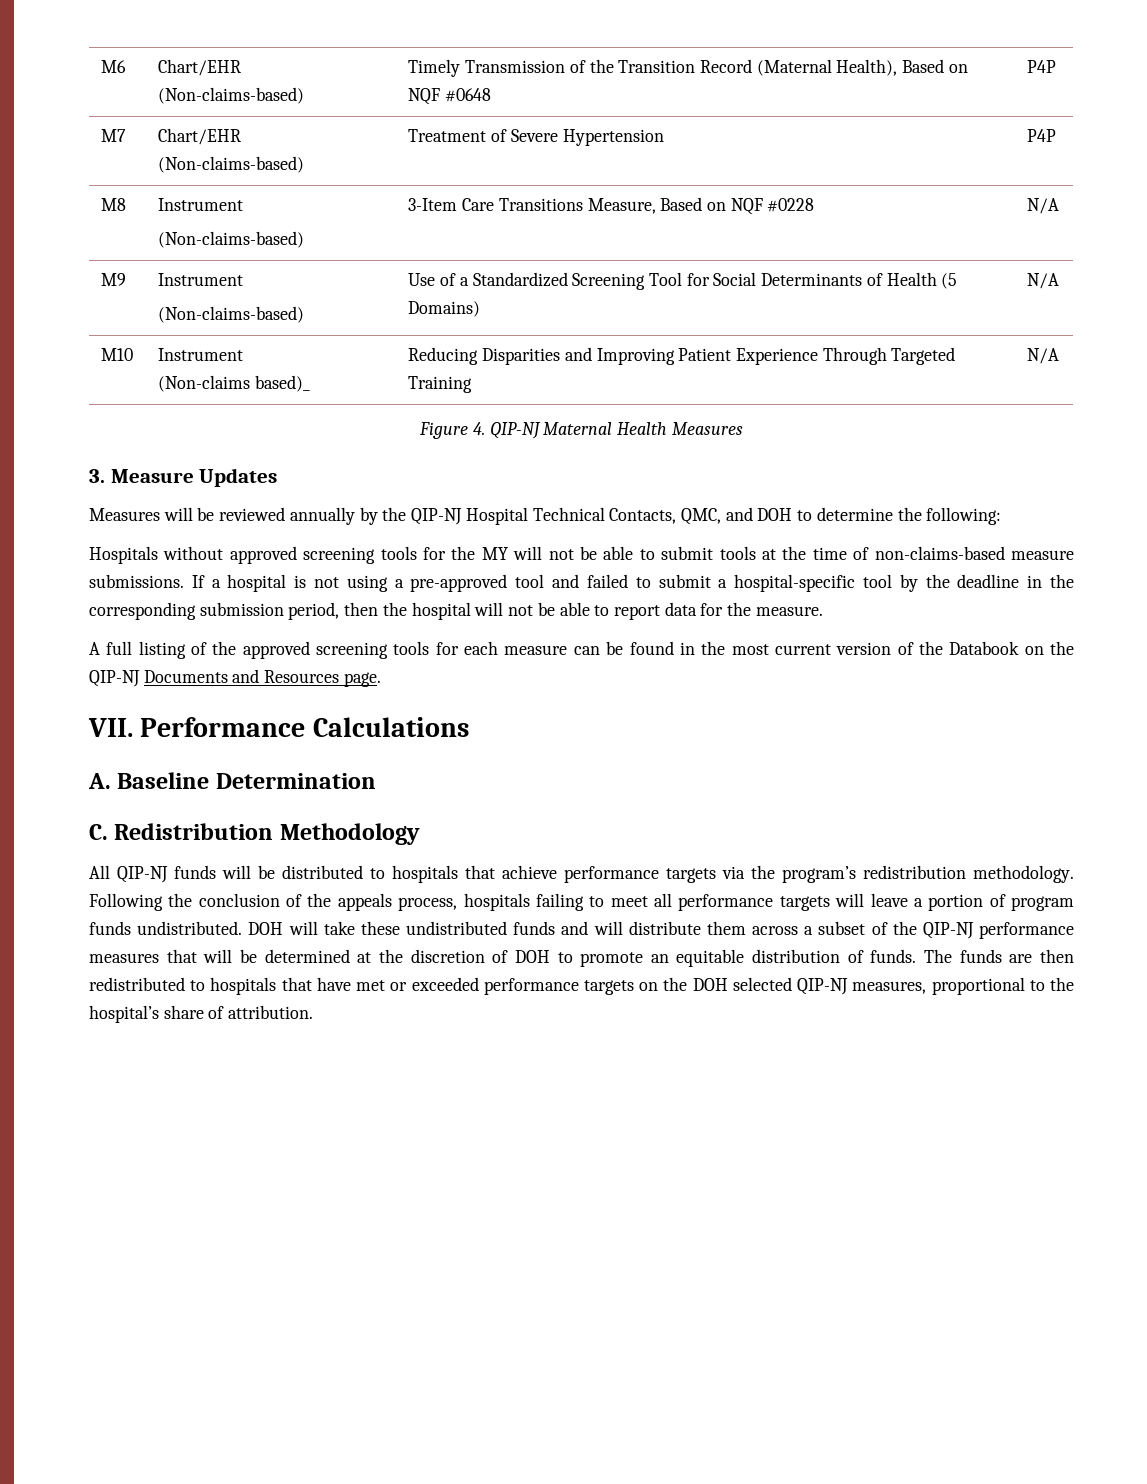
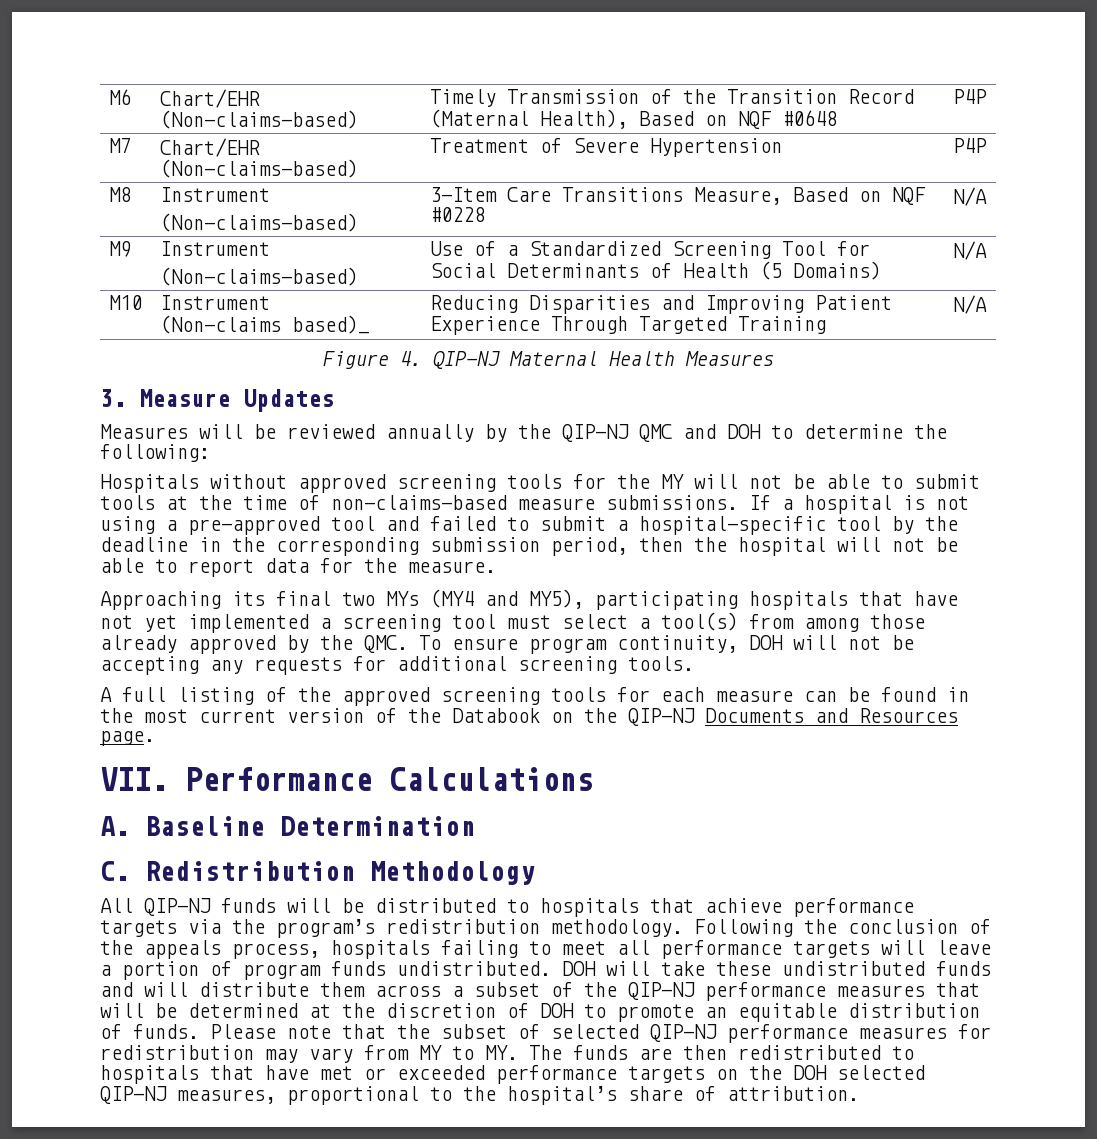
- Measures will be reviewed annually by the QIP-NJ Hospital Technical Contacts, QMC, and DOH to determine the following:
+ Measures will be reviewed annually by the QIP-NJ QMC and DOH to determine the following:
+ Approaching its final two MYs (MY4 and MY5), participating hospitals that have not yet implemented a screening tool must select a tool(s) from among those already approved by the QMC. To ensure program continuity, DOH will not be accepting any requests for additional screening tools.
- The funds are then redistributed to hospitals that have met or exceeded performance targets on the DOH selected QIP-NJ measures, proportional to the hospital’s share of attribution.
+ Please note that the subset of selected QIP-NJ performance measures for redistribution may vary from MY to MY. The funds are then redistributed to hospitals that have met or exceeded performance targets on the DOH selected QIP-NJ measures, proportional to the hospital’s share of attribution.

